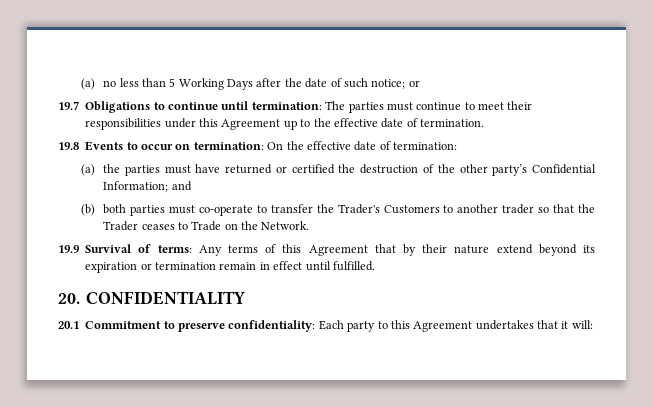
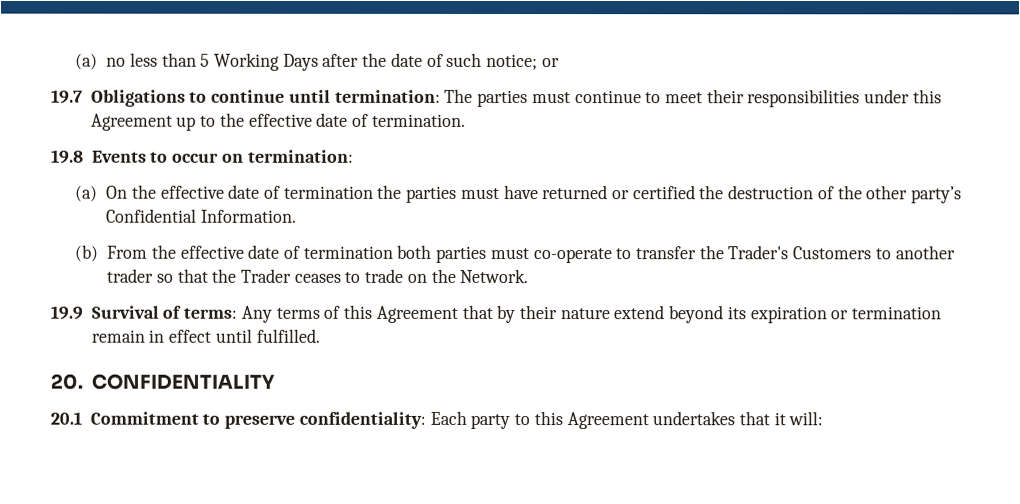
- 19.8 Events to occur on termination: On the effective date of termination:
- (a) the parties must have returned or certified the destruction of the other party’s Confidential Information; and
+ 19.8 Events to occur on termination:
+ (a) On the effective date of termination the parties must have returned or certified the destruction of the other party’s Confidential Information.
- (b) both parties must co-operate to transfer the Trader's Customers to another trader so that the Trader ceases to Trade on the Network.
+ (b) From the effective date of termination both parties must co-operate to transfer the Trader's Customers to another trader so that the Trader ceases to trade on the Network.

